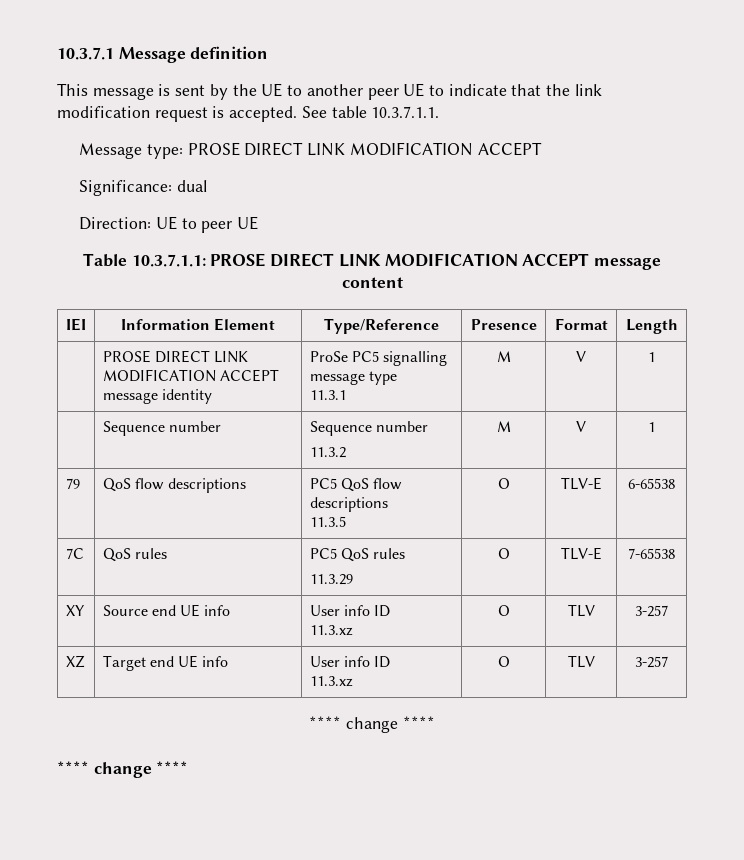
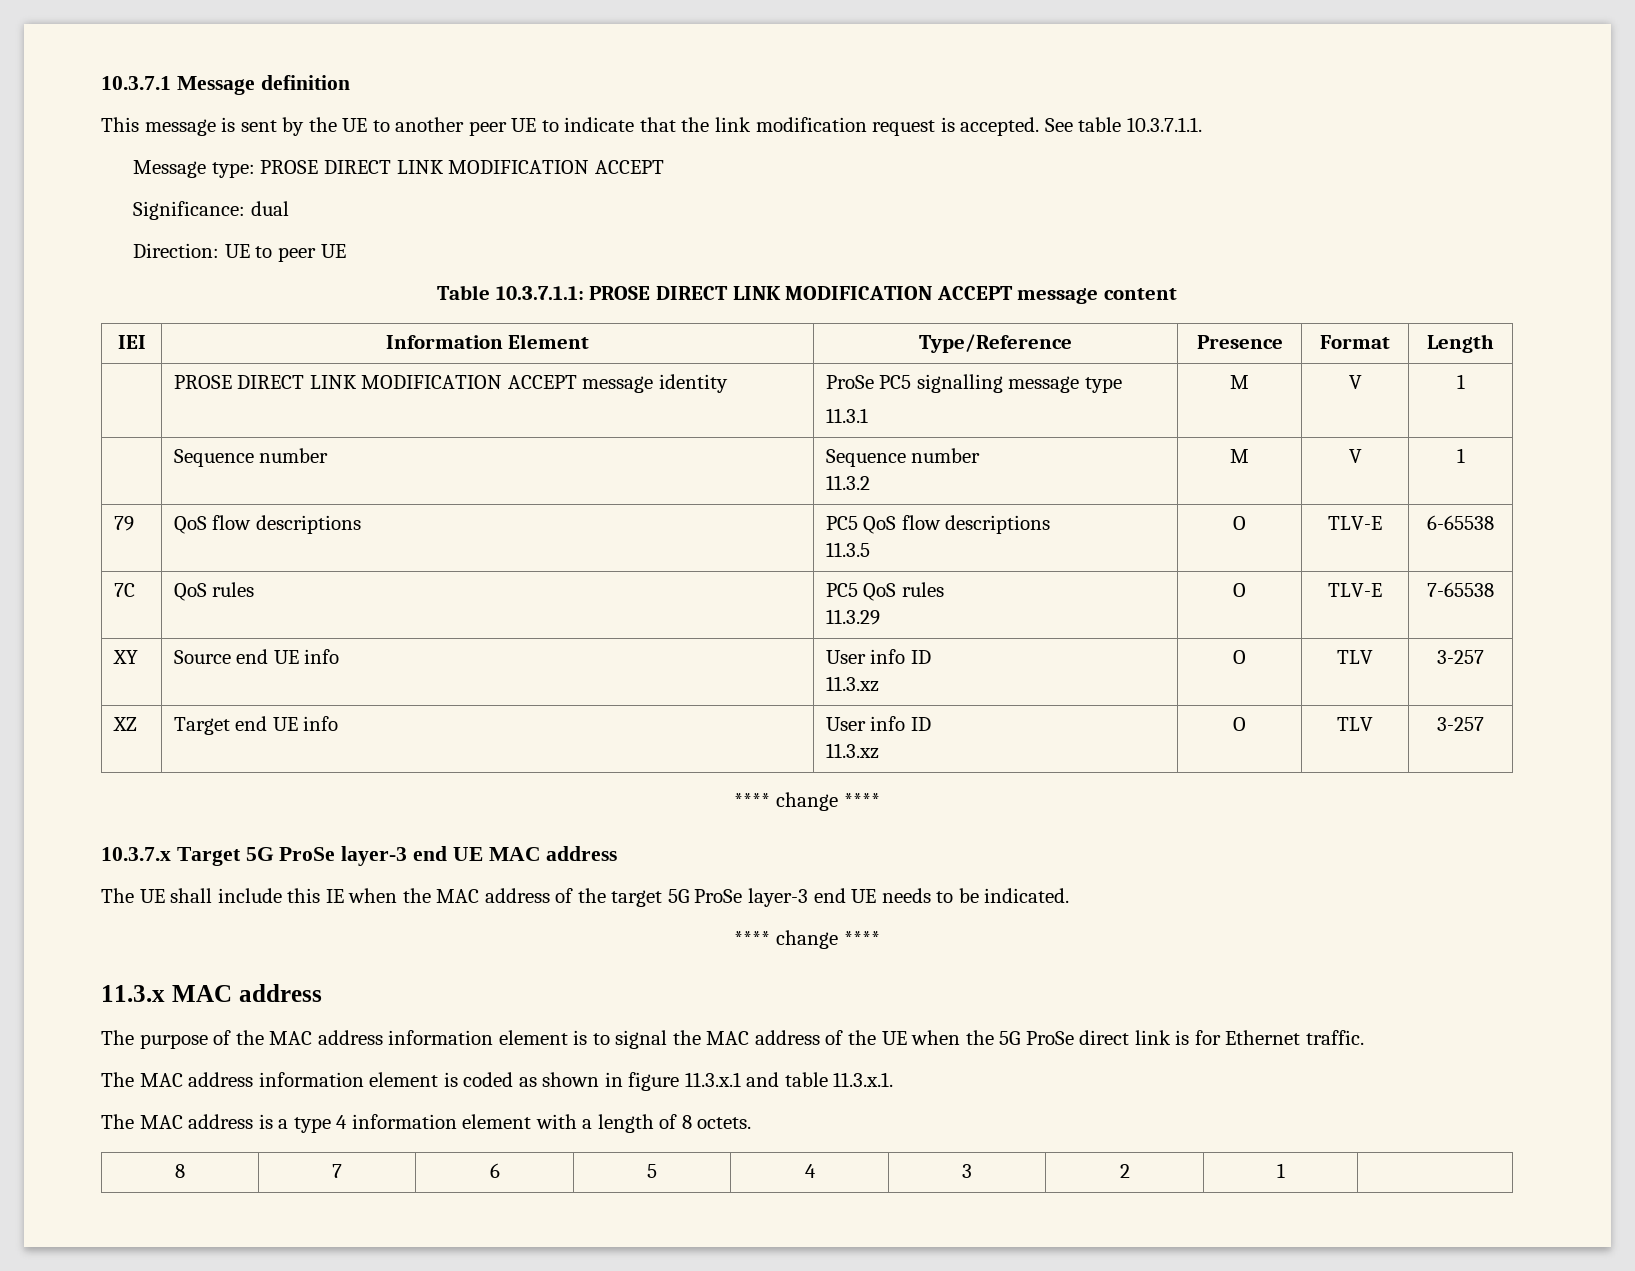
  XZ | Target end UE info | User info ID
  11.3.xz | O | TLV | 3-257
  **** change ****
+ 10.3.7.x Target 5G ProSe layer-3 end UE MAC address
+ The UE shall include this IE when the MAC address of the target 5G ProSe layer-3 end UE needs to be indicated.
  **** change ****
+ 11.3.x MAC address
+ The purpose of the MAC address information element is to signal the MAC address of the UE when the 5G ProSe direct link is for Ethernet traffic.
+ The MAC address information element is coded as shown in figure 11.3.x.1 and table 11.3.x.1.
+ The MAC address is a type 4 information element with a length of 8 octets.
+ 8 | 7 | 6 | 5 | 4 | 3 | 2 | 1 |

